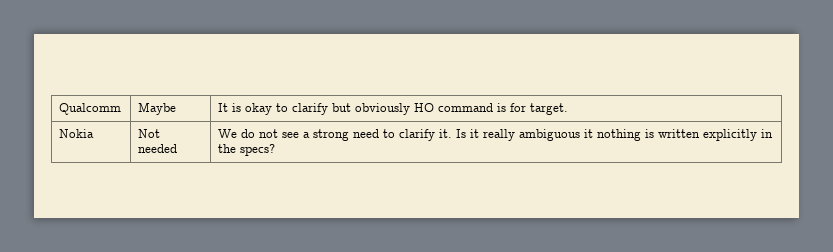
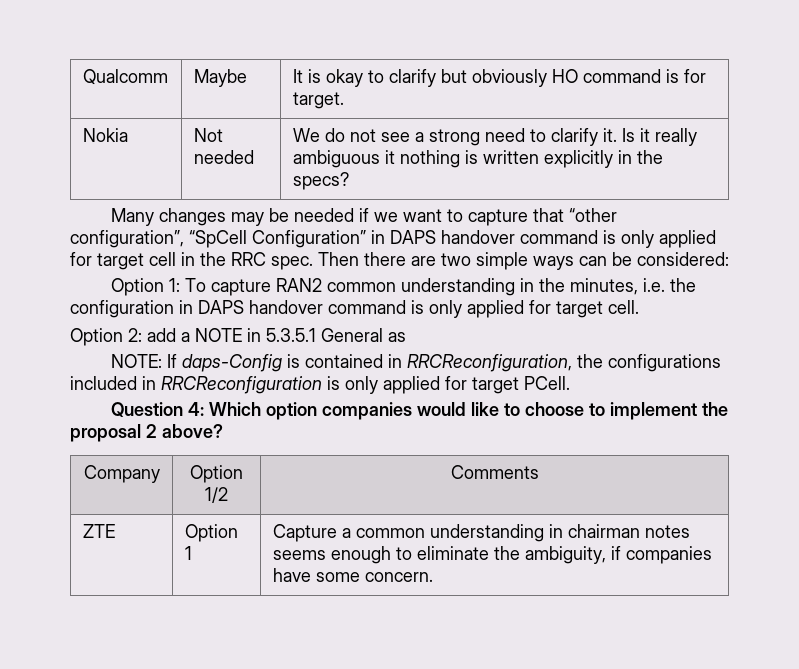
+ Many changes may be needed if we want to capture that “other configuration”, “SpCell Configuration” in DAPS handover command is only applied for target cell in the RRC spec. Then there are two simple ways can be considered:
+ Option 1: To capture RAN2 common understanding in the minutes, i.e. the configuration in DAPS handover command is only applied for target cell.
+ Option 2: add a NOTE in 5.3.5.1 General as
+ NOTE: If daps-Config is contained in RRCReconfiguration, the configurations included in RRCReconfiguration is only applied for target PCell.
+ Question 4: Which option companies would like to choose to implement the proposal 2 above?
+ Company | Option 1/2 | Comments
+ ZTE | Option 1 | Capture a common understanding in chairman notes seems enough to eliminate the ambiguity, if companies have some concern.

